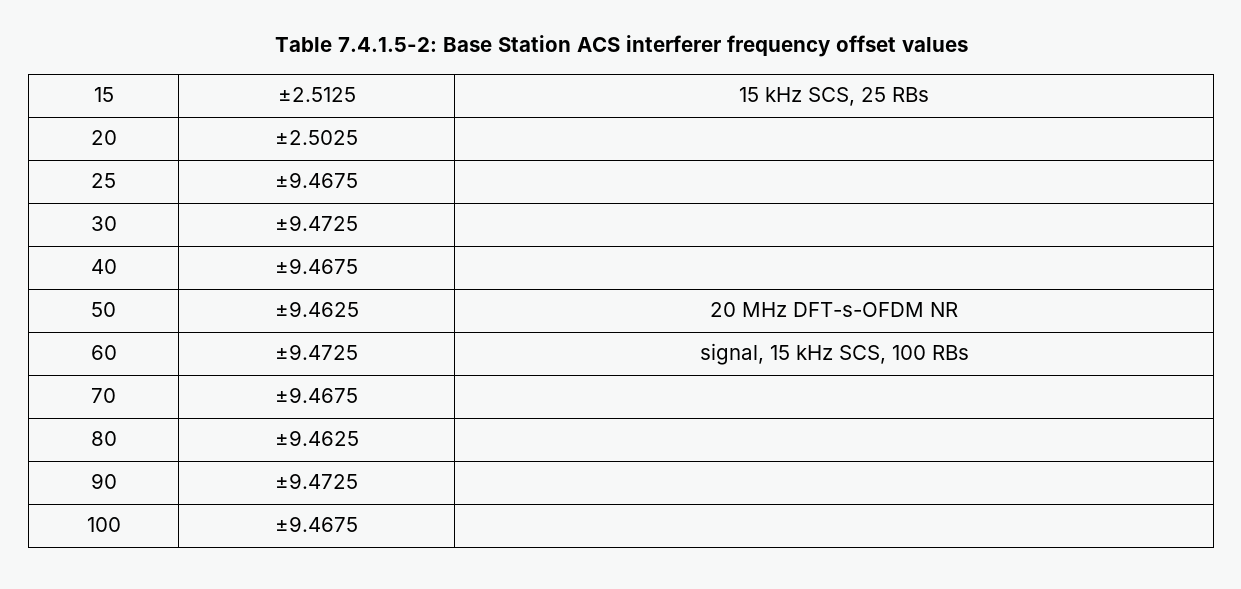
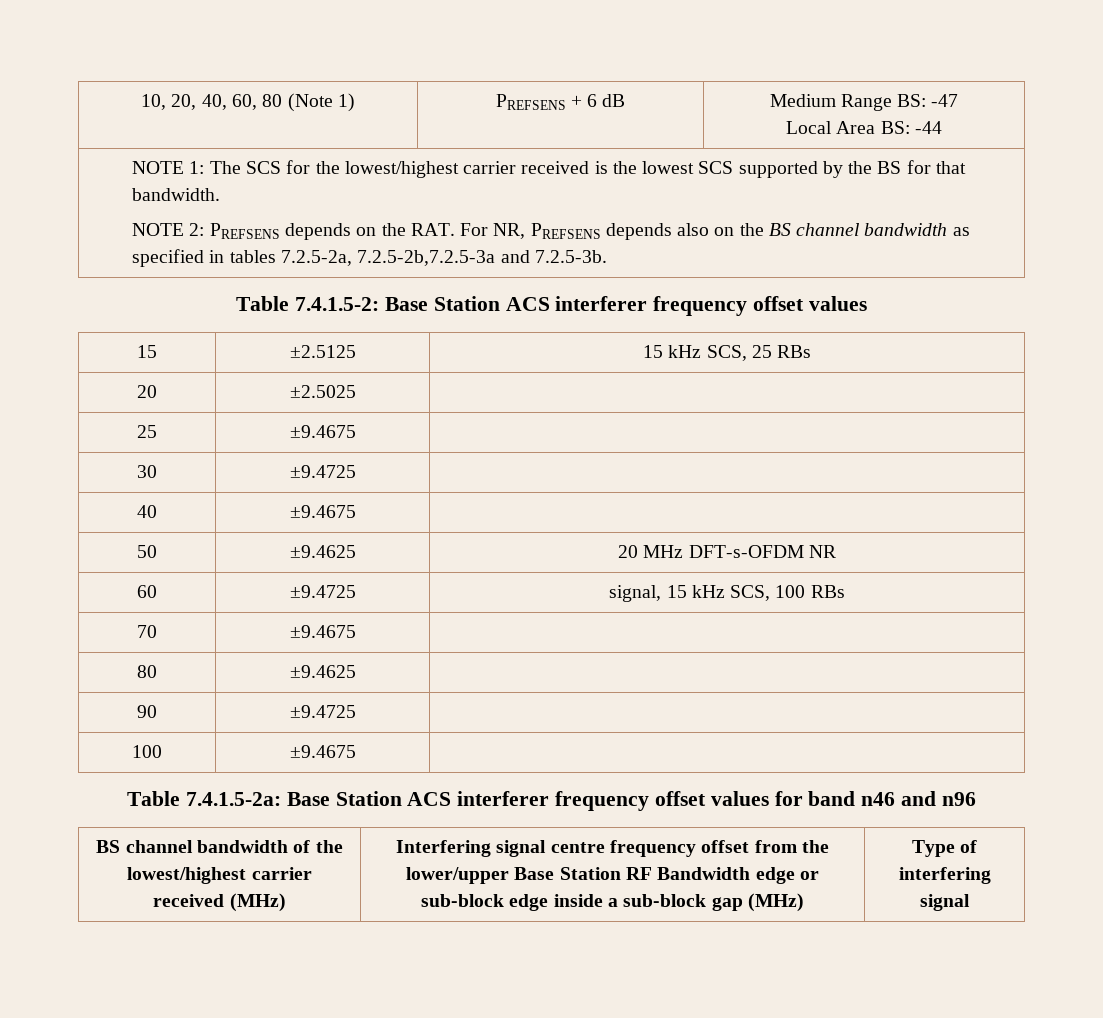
+ 10, 20, 40, 60, 80 (Note 1) | PREFSENS + 6 dB | Medium Range BS: -47
+ Local Area BS: -44
+ NOTE 1: The SCS for the lowest/highest carrier received is the lowest SCS supported by the BS for that bandwidth.
+ NOTE 2: PREFSENS depends on the RAT. For NR, PREFSENS depends also on the BS channel bandwidth as specified in tables 7.2.5-2a, 7.2.5-2b,7.2.5-3a and 7.2.5-3b.
+ Table 7.4.1.5-2a: Base Station ACS interferer frequency offset values for band n46 and n96
+ BS channel bandwidth of the lowest/highest carrier received (MHz) | Interfering signal centre frequency offset from the lower/upper Base Station RF Bandwidth edge or sub-block edge inside a sub-block gap (MHz) | Type of interfering signal

